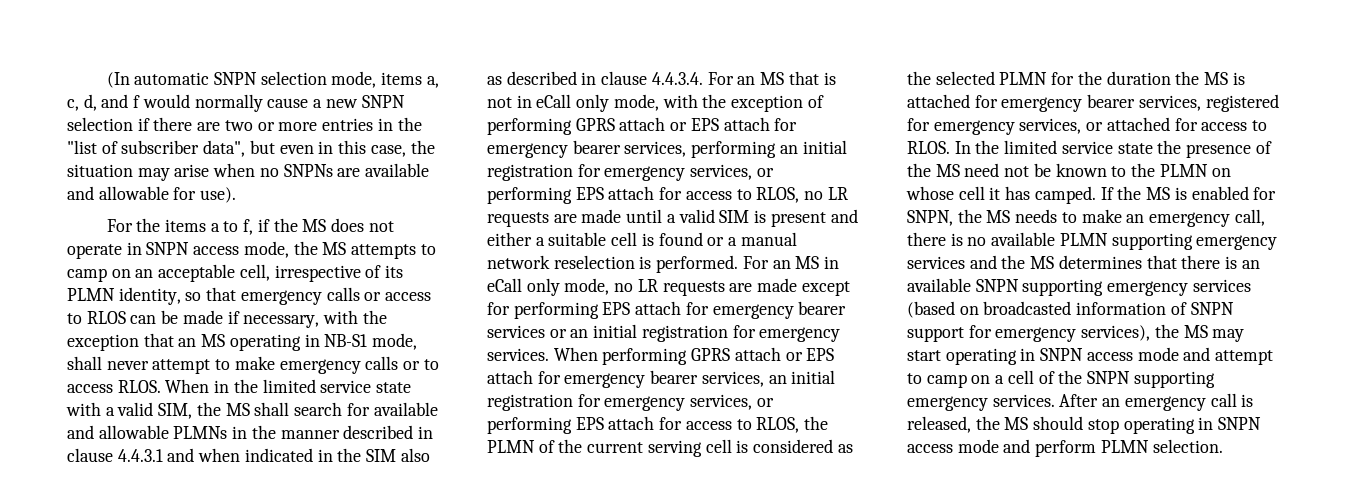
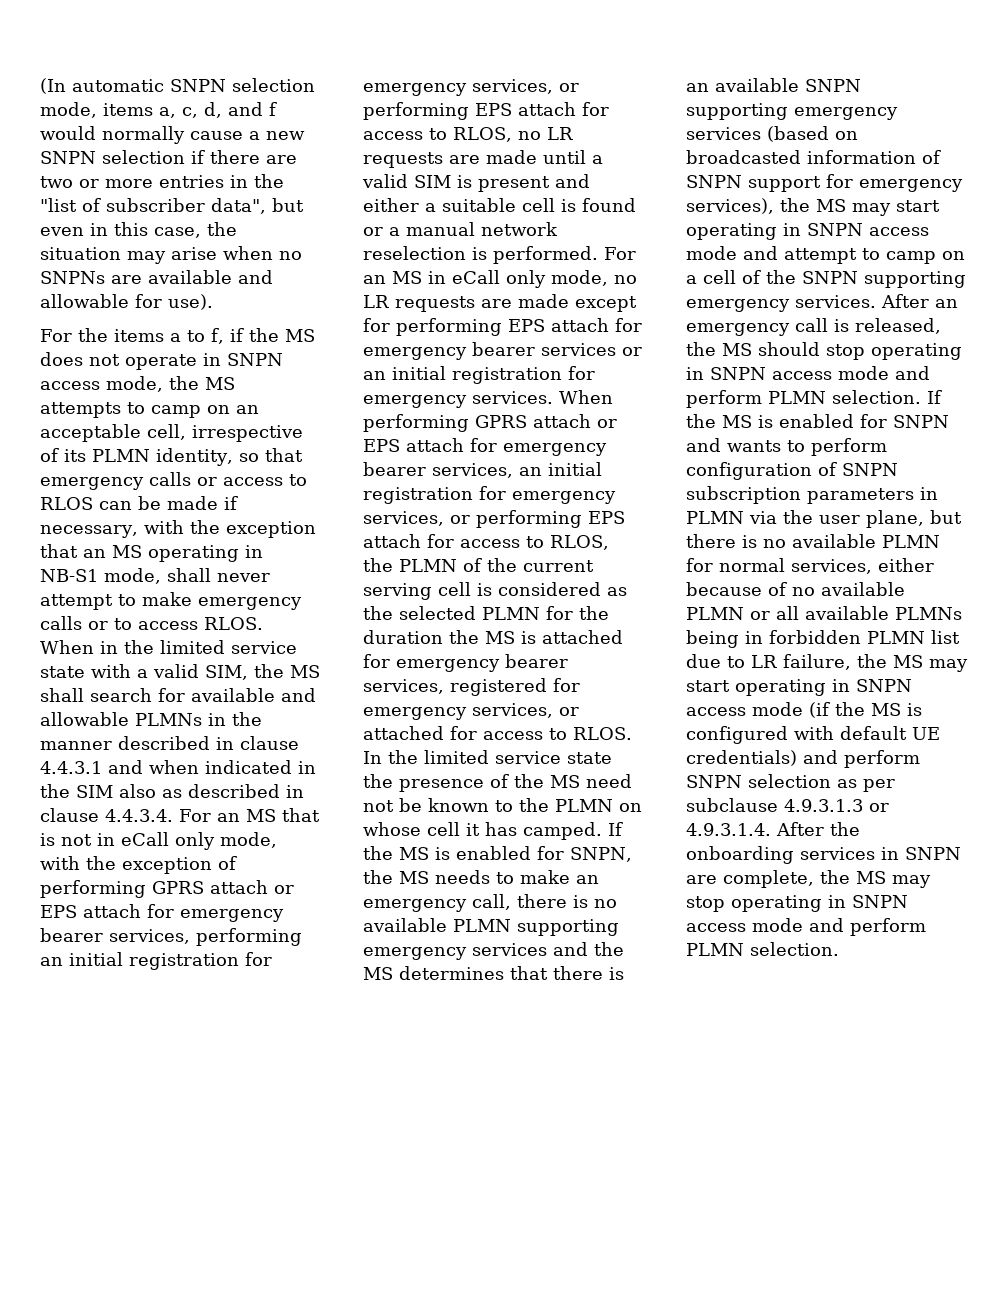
+ If the MS is enabled for SNPN and wants to perform configuration of SNPN subscription parameters in PLMN via the user plane, but there is no available PLMN for normal services, either because of no available PLMN or all available PLMNs being in forbidden PLMN list due to LR failure, the MS may start operating in SNPN access mode (if the MS is configured with default UE credentials) and perform SNPN selection as per subclause 4.9.3.1.3 or 4.9.3.1.4. After the onboarding services in SNPN are complete, the MS may stop operating in SNPN access mode and perform PLMN selection.

